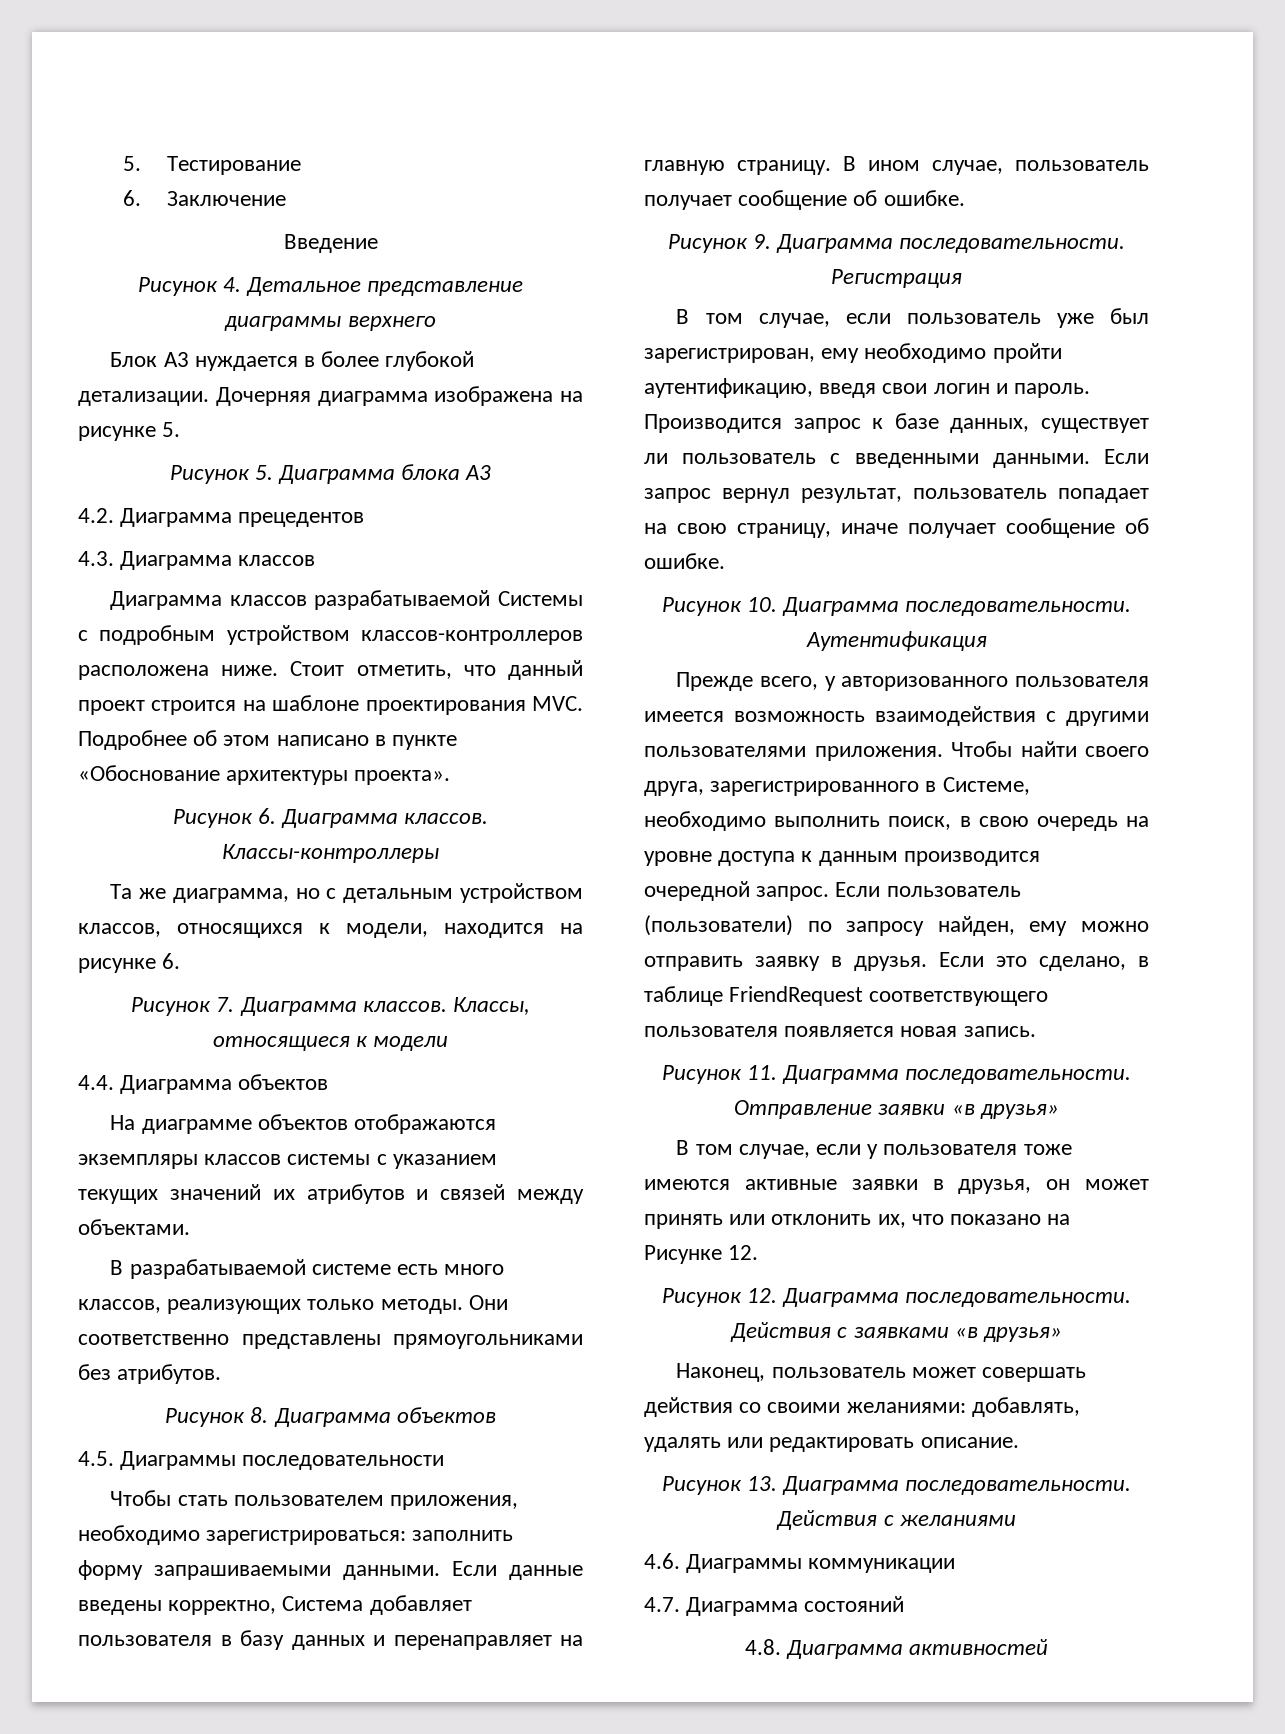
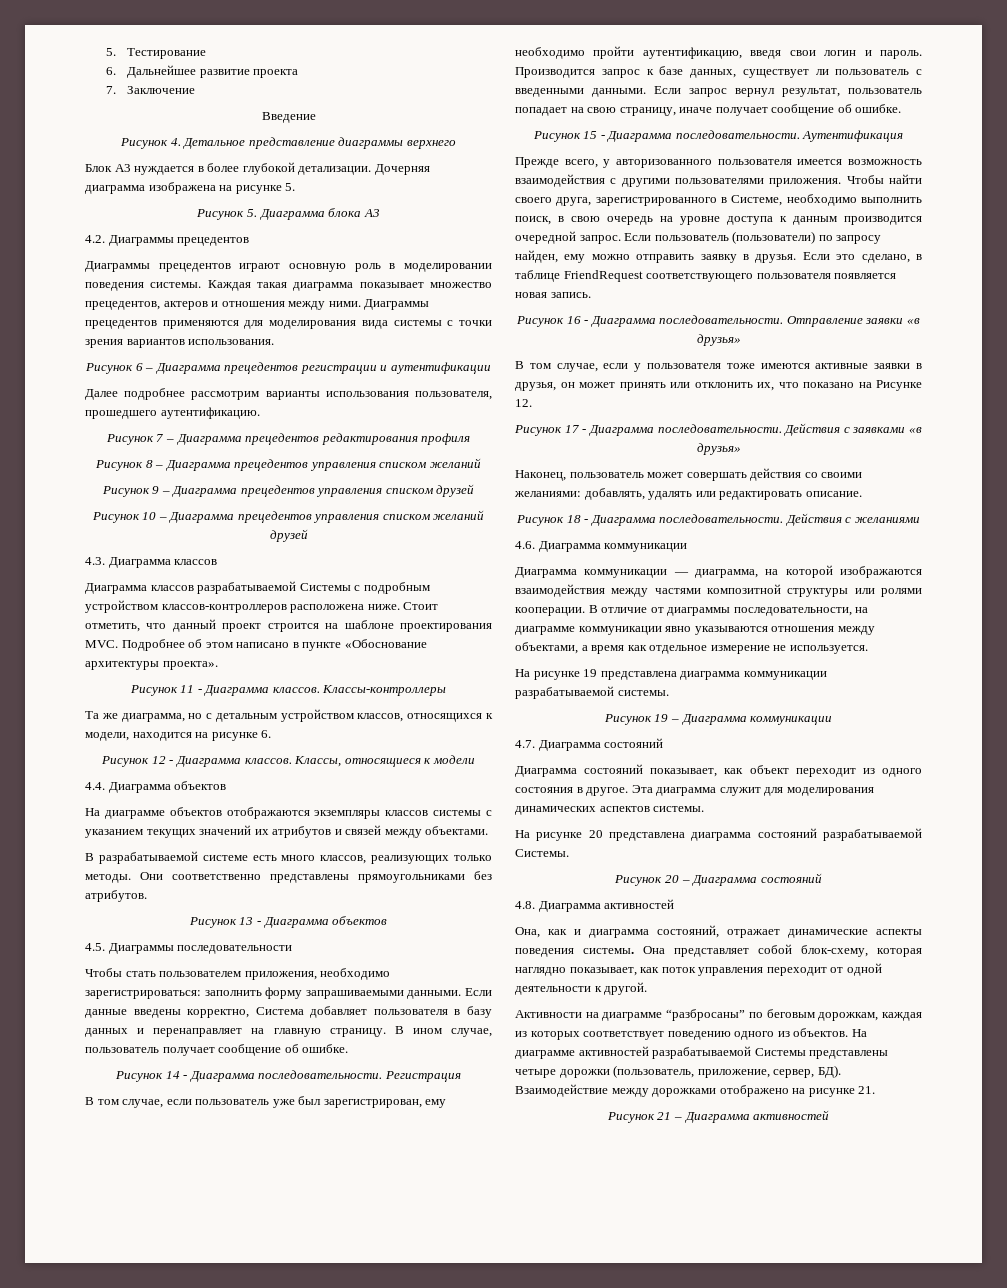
- 6. Заключение
+ 6. Дальнейшее развитие проекта
+ 7. Заключение
- 4.2. Диаграмма прецедентов
+ 4.2. Диаграммы прецедентов
+ Диаграммы прецедентов играют основную роль в моделировании поведения системы. Каждая такая диаграмма показывает множество прецедентов, актеров и отношения между ними. Диаграммы прецедентов применяются для моделирования вида системы с точки зрения вариантов использования.
+ Рисунок 6 – Диаграмма прецедентов регистрации и аутентификации
+ Далее подробнее рассмотрим варианты использования пользователя, прошедшего аутентификацию.
+ Рисунок 7 – Диаграмма прецедентов редактирования профиля
+ Рисунок 8 – Диаграмма прецедентов управления списком желаний
+ Рисунок 9 – Диаграмма прецедентов управления списком друзей
+ Рисунок 10 – Диаграмма прецедентов управления списком желаний друзей
- Рисунок 6. Диаграмма классов.
+ Рисунок 11 - Диаграмма классов.
- Рисунок 7. Диаграмма классов.
+ Рисунок 12 - Диаграмма классов.
- Рисунок 8. Диаграмма объектов
+ Рисунок 13 - Диаграмма объектов
- Рисунок 9. Диаграмма последовательности.
+ Рисунок 14 - Диаграмма последовательности.
- Рисунок 10. Диаграмма последовательности.
+ Рисунок 15 - Диаграмма последовательности.
- Рисунок 11. Диаграмма последовательности.
+ Рисунок 16 - Диаграмма последовательности.
- Рисунок 12. Диаграмма последовательности.
+ Рисунок 17 - Диаграмма последовательности.
- Рисунок 13. Диаграмма последовательности.
+ Рисунок 18 - Диаграмма последовательности.
- 4.6. Диаграммы коммуникации
+ 4.6. Диаграмма коммуникации
+ Диаграмма коммуникации — диаграмма, на которой изображаются взаимодействия между частями композитной структуры или ролями кооперации. В отличие от диаграммы последовательности, на диаграмме коммуникации явно указываются отношения между объектами, а время как отдельное измерение не используется.
+ На рисунке 19 представлена диаграмма коммуникации разрабатываемой системы.
+ Рисунок 19 – Диаграмма коммуникации
  4.7. Диаграмма состояний
+ Диаграмма состояний показывает, как объект переходит из одного состояния в другое. Эта диаграмма служит для моделирования динамических аспектов системы.
+ На рисунке 20 представлена диаграмма состояний разрабатываемой Системы.
+ Рисунок 20 – Диаграмма состояний
  4.8. Диаграмма активностей
+ Она, как и диаграмма состояний, отражает динамические аспекты поведения системы. Она представляет собой блок-схему, которая наглядно показывает, как поток управления переходит от одной деятельности к другой.
+ Активности на диаграмме “разбросаны” по беговым дорожкам, каждая из которых соответствует поведению одного из объектов. На диаграмме активностей разрабатываемой Системы представлены четыре дорожки (пользователь, приложение, сервер, БД). Взаимодействие между дорожками отображено на рисунке 21.
+ Рисунок 21 – Диаграмма активностей

